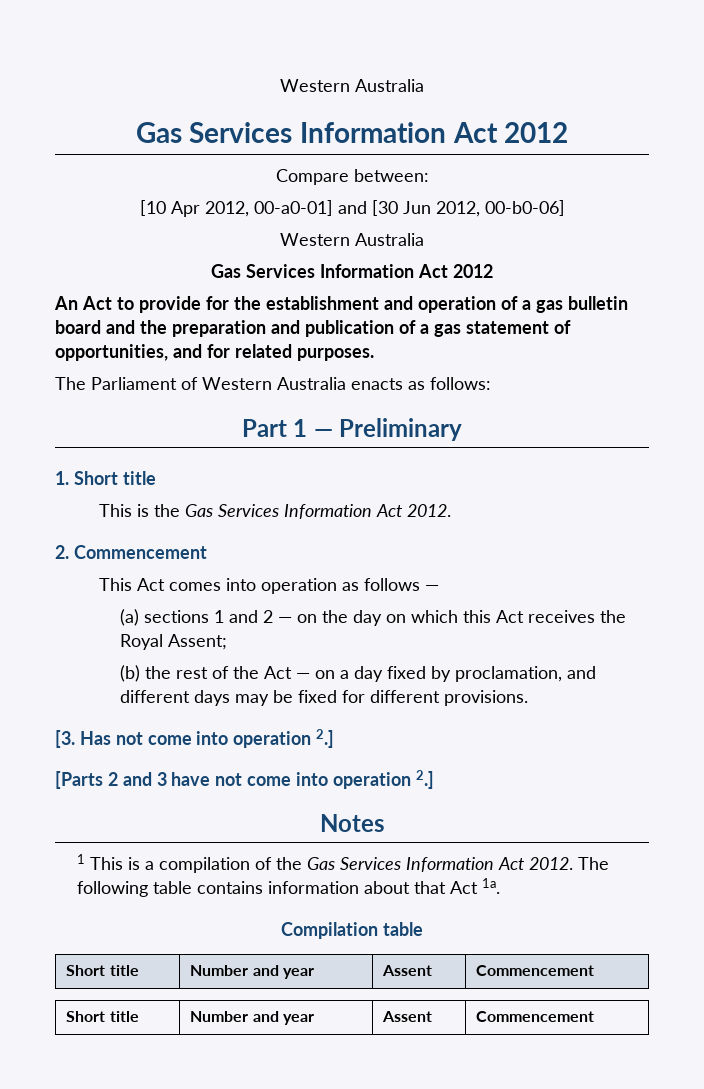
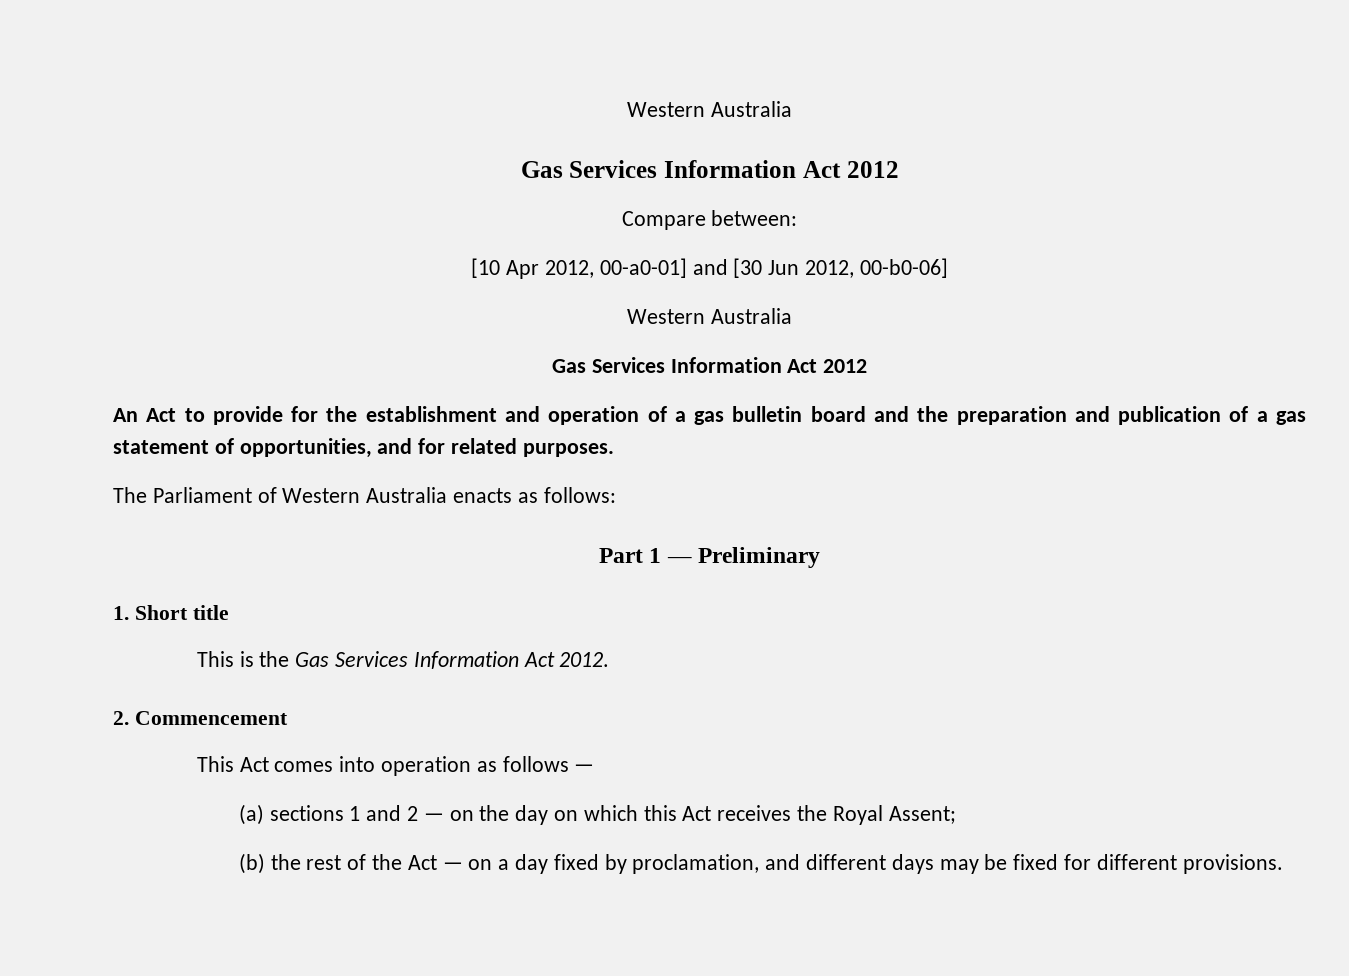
- [3. Has not come into operation 2.]
- [Parts 2 and 3 have not come into operation 2.]
- Notes
- 1 This is a compilation of the Gas Services Information Act 2012. The following table contains information about that Act 1a.
- Compilation table
- Short title | Number and year | Assent | Commencement
- Short title | Number and year | Assent | Commencement

